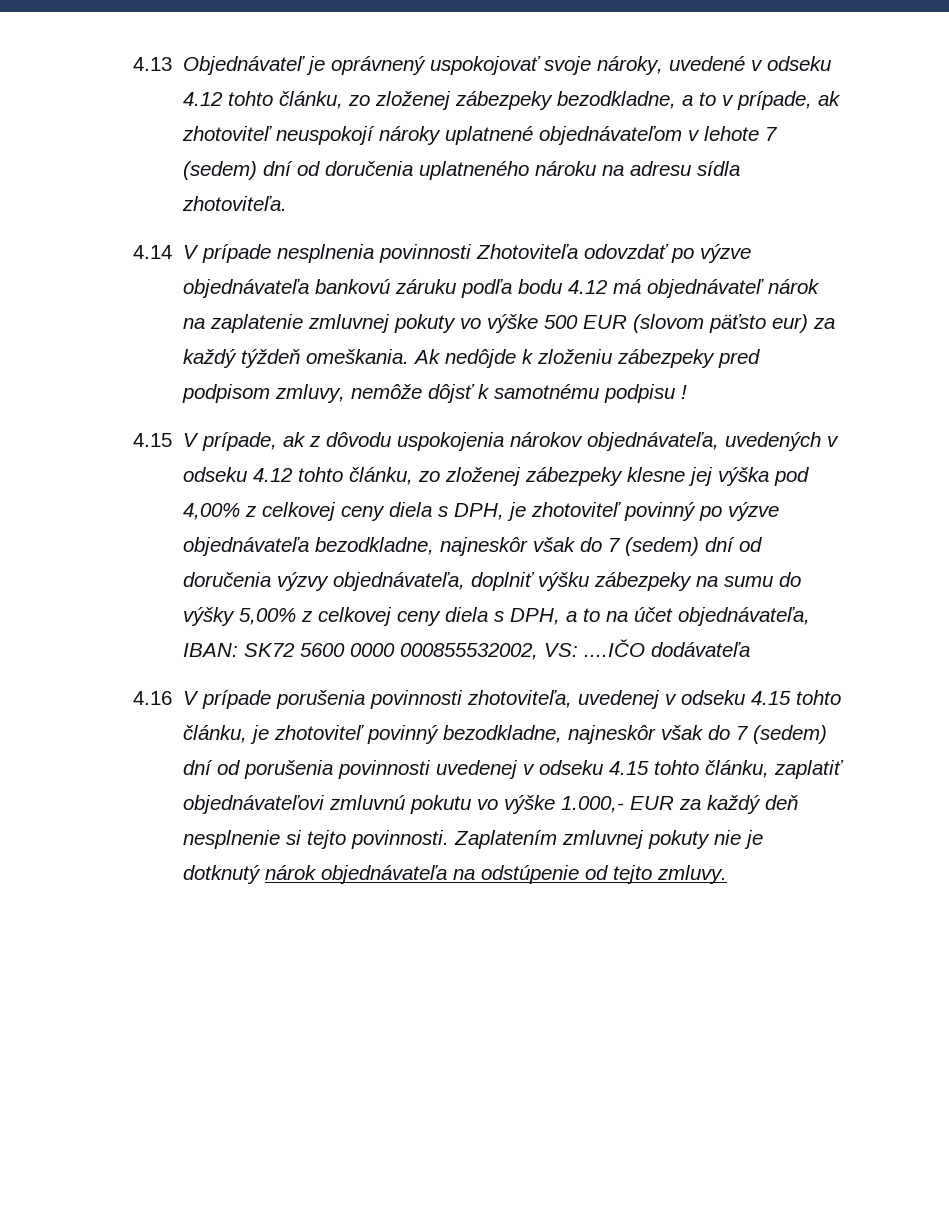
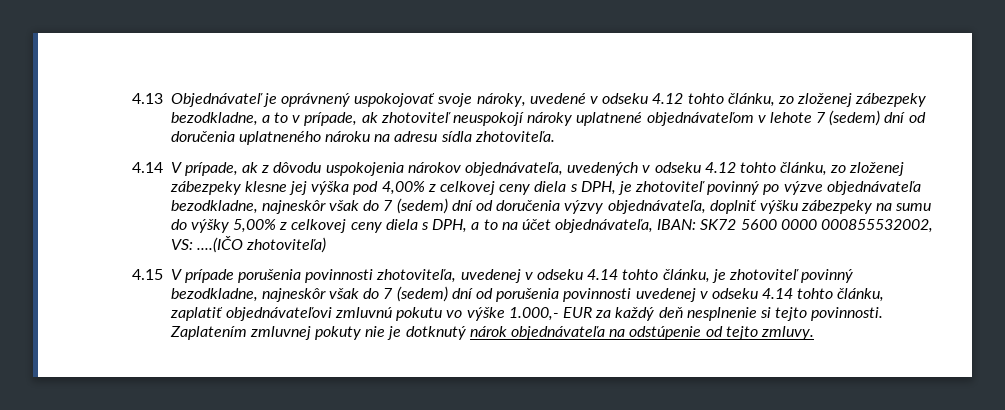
- 4.14 V prípade nesplnenia povinnosti Zhotoviteľa odovzdať po výzve objednávateľa bankovú záruku podľa bodu 4.12 má objednávateľ nárok na zaplatenie zmluvnej pokuty vo výške 500 EUR (slovom päťsto eur) za každý týždeň omeškania. Ak nedôjde k zloženiu zábezpeky pred podpisom zmluvy, nemôže dôjsť k samotnému podpisu !
- 4.15 V prípade, ak z dôvodu uspokojenia nárokov objednávateľa, uvedených v odseku 4.12 tohto článku, zo zloženej zábezpeky klesne jej výška pod 4,00% z celkovej ceny diela s DPH, je zhotoviteľ povinný po výzve objednávateľa bezodkladne, najneskôr však do 7 (sedem) dní od doručenia výzvy objednávateľa, doplniť výšku zábezpeky na sumu do výšky 5,00% z celkovej ceny diela s DPH, a to na účet objednávateľa, IBAN:
+ 4.14 V prípade, ak z dôvodu uspokojenia nárokov objednávateľa, uvedených v odseku 4.12 tohto článku, zo zloženej zábezpeky klesne jej výška pod 4,00% z celkovej ceny diela s DPH, je zhotoviteľ povinný po výzve objednávateľa bezodkladne, najneskôr však do 7 (sedem) dní od doručenia výzvy objednávateľa, doplniť výšku zábezpeky na sumu do výšky 5,00% z celkovej ceny diela s DPH, a to na účet objednávateľa, IBAN:
- ....IČO dodávateľa
- 4.16 V prípade porušenia povinnosti zhotoviteľa, uvedenej v odseku 4.15 tohto článku, je zhotoviteľ povinný bezodkladne, najneskôr však do 7 (sedem) dní od porušenia povinnosti uvedenej v odseku 4.15 tohto článku, zaplatiť objednávateľovi zmluvnú pokutu vo výške 1.000,- EUR za každý deň nesplnenie si tejto povinnosti.
+ ....(IČO zhotoviteľa)
+ 4.15 V prípade porušenia povinnosti zhotoviteľa, uvedenej v odseku 4.14 tohto článku, je zhotoviteľ povinný bezodkladne, najneskôr však do 7 (sedem) dní od porušenia povinnosti uvedenej v odseku 4.14 tohto článku, zaplatiť objednávateľovi zmluvnú pokutu vo výške 1.000,- EUR za každý deň nesplnenie si tejto povinnosti.

